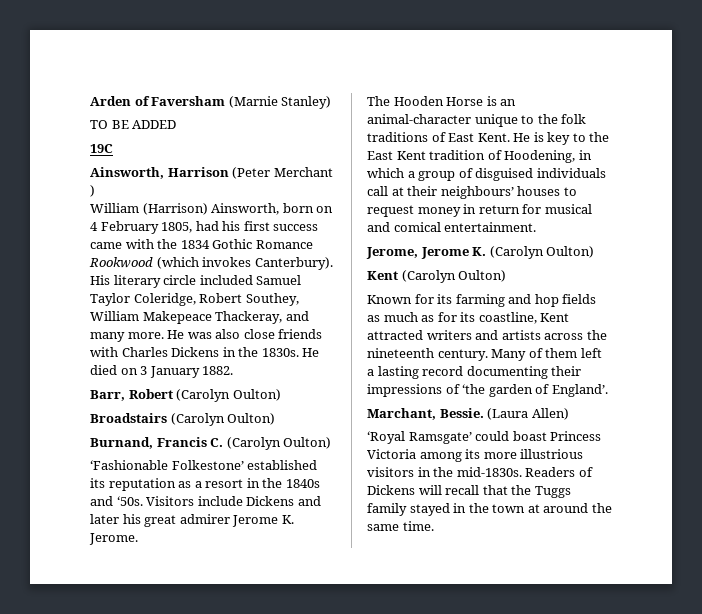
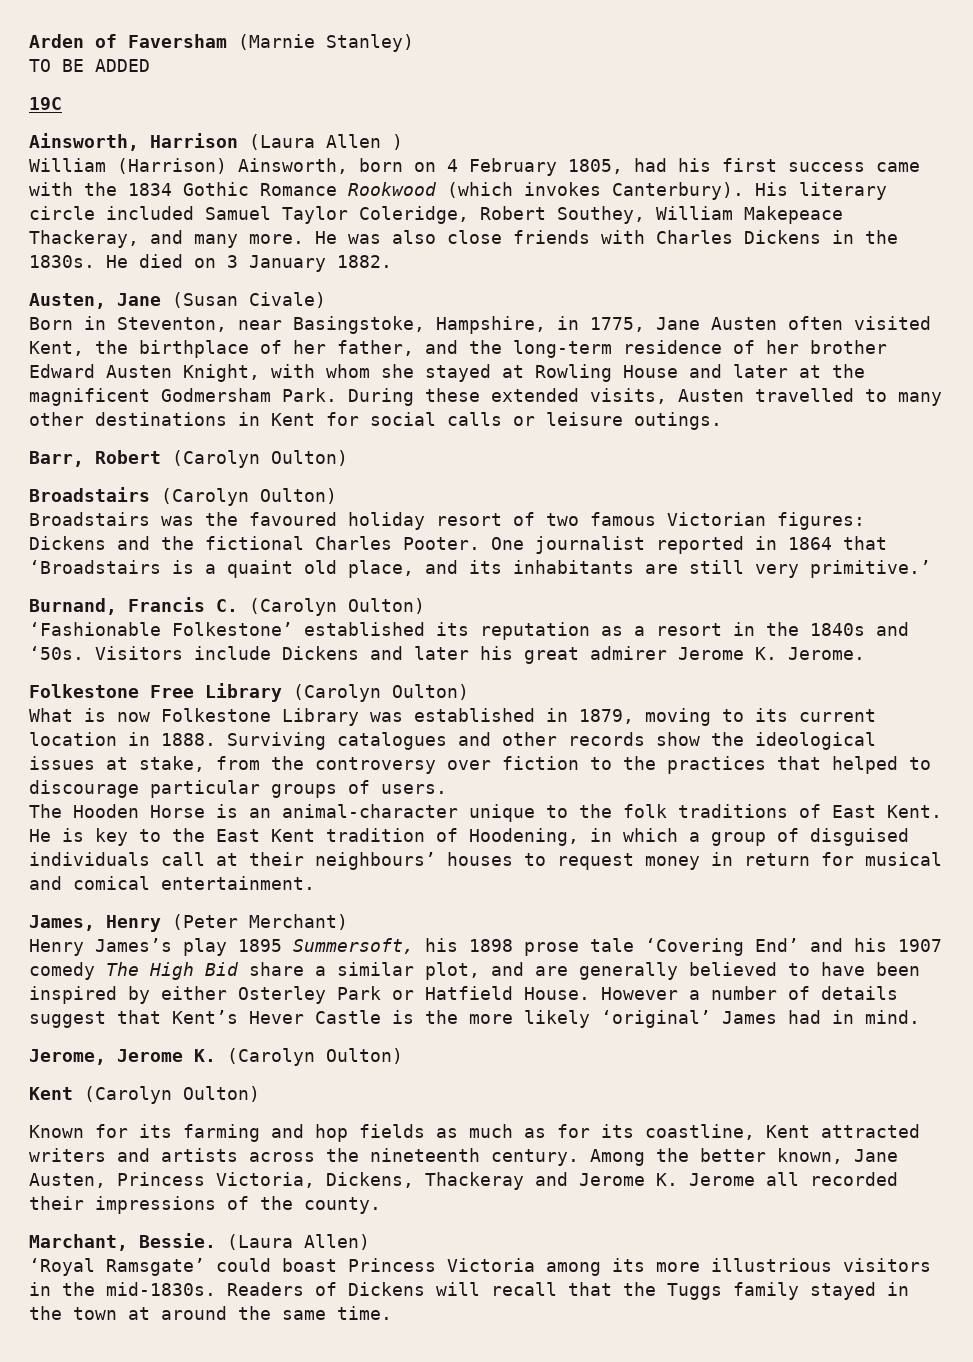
- Ainsworth, Harrison (Peter Merchant )
+ Ainsworth, Harrison (Laura Allen )
+ Austen, Jane (Susan Civale)
+ Born in Steventon, near Basingstoke, Hampshire, in 1775, Jane Austen often visited Kent, the birthplace of her father, and the long-term residence of her brother Edward Austen Knight, with whom she stayed at Rowling House and later at the magnificent Godmersham Park. During these extended visits, Austen travelled to many other destinations in Kent for social calls or leisure outings.
+ Broadstairs was the favoured holiday resort of two famous Victorian figures: Dickens and the fictional Charles Pooter. One journalist reported in 1864 that ‘Broadstairs is a quaint old place, and its inhabitants are still very primitive.’
+ Folkestone Free Library (Carolyn Oulton)
+ What is now Folkestone Library was established in 1879, moving to its current location in 1888. Surviving catalogues and other records show the ideological issues at stake, from the controversy over fiction to the practices that helped to discourage particular groups of users.
+ James, Henry (Peter Merchant)
+ Henry James’s play 1895 Summersoft, his 1898 prose tale ‘Covering End’ and his 1907 comedy The High Bid share a similar plot, and are generally believed to have been inspired by either Osterley Park or Hatfield House. However a number of details suggest that Kent’s Hever Castle is the more likely ‘original’ James had in mind.
- Many of them left a lasting record documenting their impressions of ‘the garden of England’.
+ Among the better known, Jane Austen, Princess Victoria, Dickens, Thackeray and Jerome K. Jerome all recorded their impressions of the county.

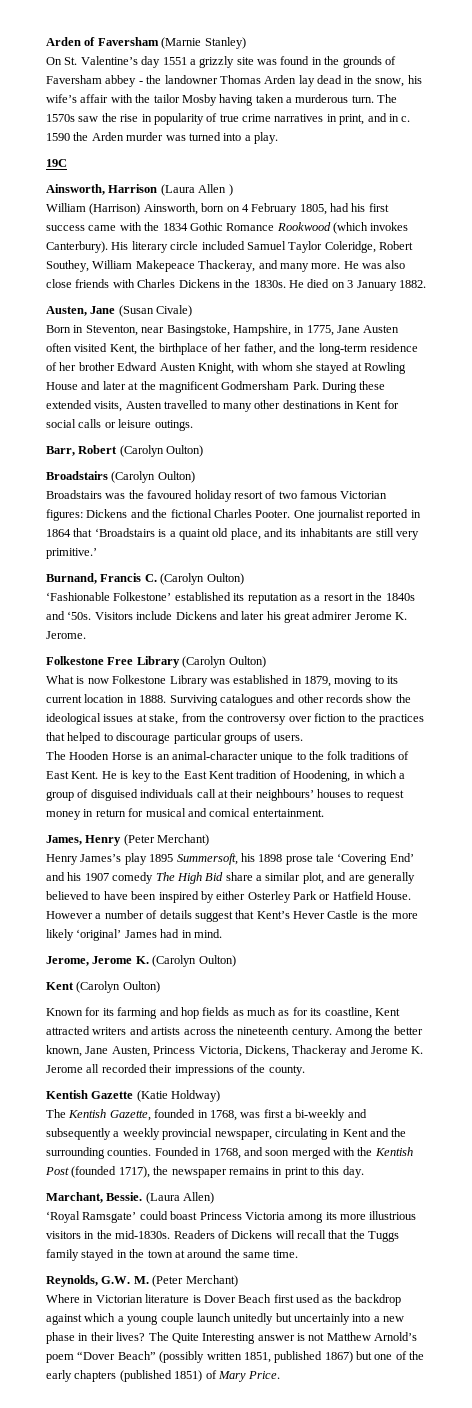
- TO BE ADDED
+ On St. Valentine’s day 1551 a grizzly site was found in the grounds of Faversham abbey - the landowner Thomas Arden lay dead in the snow, his wife’s affair with the tailor Mosby having taken a murderous turn. The 1570s saw the rise in popularity of true crime narratives in print, and in c. 1590 the Arden murder was turned into a play.
+ Kentish Gazette (Katie Holdway)
+ The Kentish Gazette, founded in 1768, was first a bi-weekly and subsequently a weekly provincial newspaper, circulating in Kent and the surrounding counties. Founded in 1768, and soon merged with the Kentish Post (founded 1717), the newspaper remains in print to this day.
+ Reynolds, G.W. M. (Peter Merchant)
+ Where in Victorian literature is Dover Beach first used as the backdrop against which a young couple launch unitedly but uncertainly into a new phase in their lives? The Quite Interesting answer is not Matthew Arnold’s poem “Dover Beach” (possibly written 1851, published 1867) but one of the early chapters (published 1851) of Mary Price.

